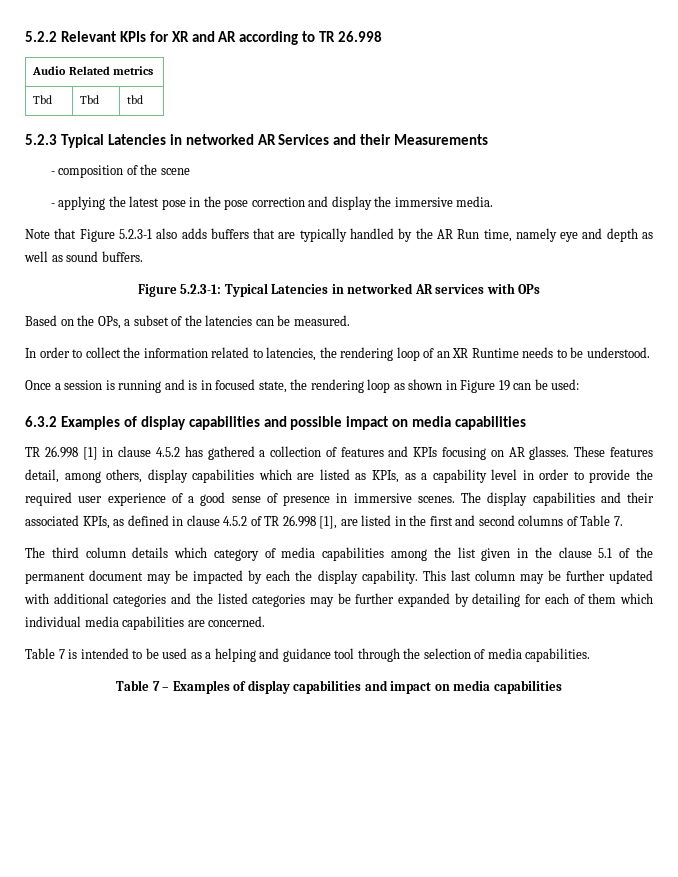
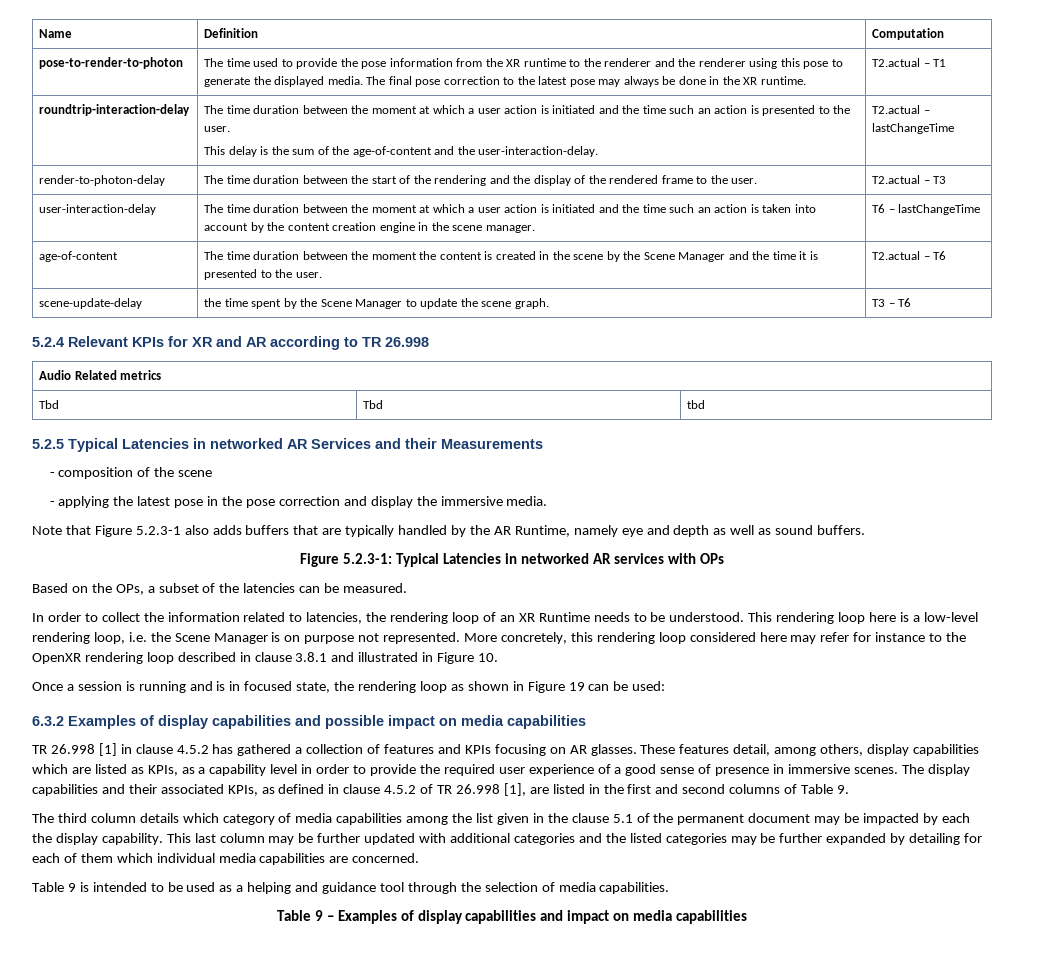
- 5.2.2 Relevant KPIs for XR and AR according to TR 26.998
+ Name | Definition | Computation
+ pose-to-render-to-photon | The time used to provide the pose information from the XR runtime to the renderer and the renderer using this pose to generate the displayed media. The final pose correction to the latest pose may always be done in the XR runtime. | T2.actual – T1
+ roundtrip-interaction-delay | The time duration between the moment at which a user action is initiated and the time such an action is presented to the user.
+ This delay is the sum of the age-of-content and the user-interaction-delay. | T2.actual – lastChangeTime
+ render-to-photon-delay | The time duration between the start of the rendering and the display of the rendered frame to the user. | T2.actual – T3
+ user-interaction-delay | The time duration between the moment at which a user action is initiated and the time such an action is taken into account by the content creation engine in the scene manager. | T6 – lastChangeTime
+ age-of-content | The time duration between the moment the content is created in the scene by the Scene Manager and the time it is presented to the user. | T2.actual – T6
+ scene-update-delay | the time spent by the Scene Manager to update the scene graph. | T3 – T6
+ 5.2.4 Relevant KPIs for XR and AR according to TR 26.998
- 5.2.3 Typical Latencies in networked AR Services and their Measurements
+ 5.2.5 Typical Latencies in networked AR Services and their Measurements
- Note that Figure 5.2.3-1 also adds buffers that are typically handled by the AR Run time, namely eye and depth as well as sound buffers.
+ Note that Figure 5.2.3-1 also adds buffers that are typically handled by the AR Runtime, namely eye and depth as well as sound buffers.
+ This rendering loop here is a low-level rendering loop, i.e. the Scene Manager is on purpose not represented. More concretely, this rendering loop considered here may refer for instance to the OpenXR rendering loop described in clause 3.8.1 and illustrated in Figure 10.
- The display capabilities and their associated KPIs, as defined in clause 4.5.2 of TR 26.998 [1], are listed in the first and second columns of Table 7.
+ The display capabilities and their associated KPIs, as defined in clause 4.5.2 of TR 26.998 [1], are listed in the first and second columns of Table 9.
- Table 7 is intended to be used as a helping and guidance tool through the selection of media capabilities.
+ Table 9 is intended to be used as a helping and guidance tool through the selection of media capabilities.
- Table 7 – Examples of display capabilities and impact on media capabilities
+ Table 9 – Examples of display capabilities and impact on media capabilities

